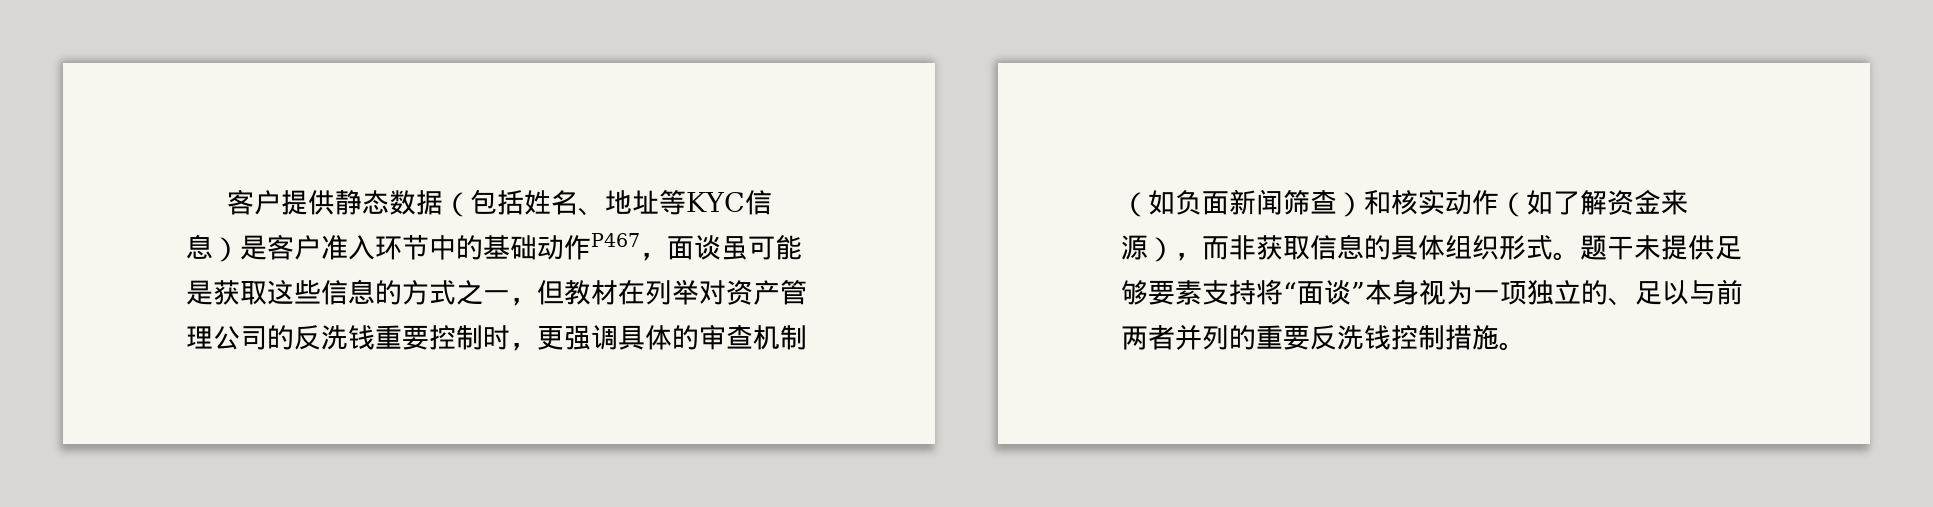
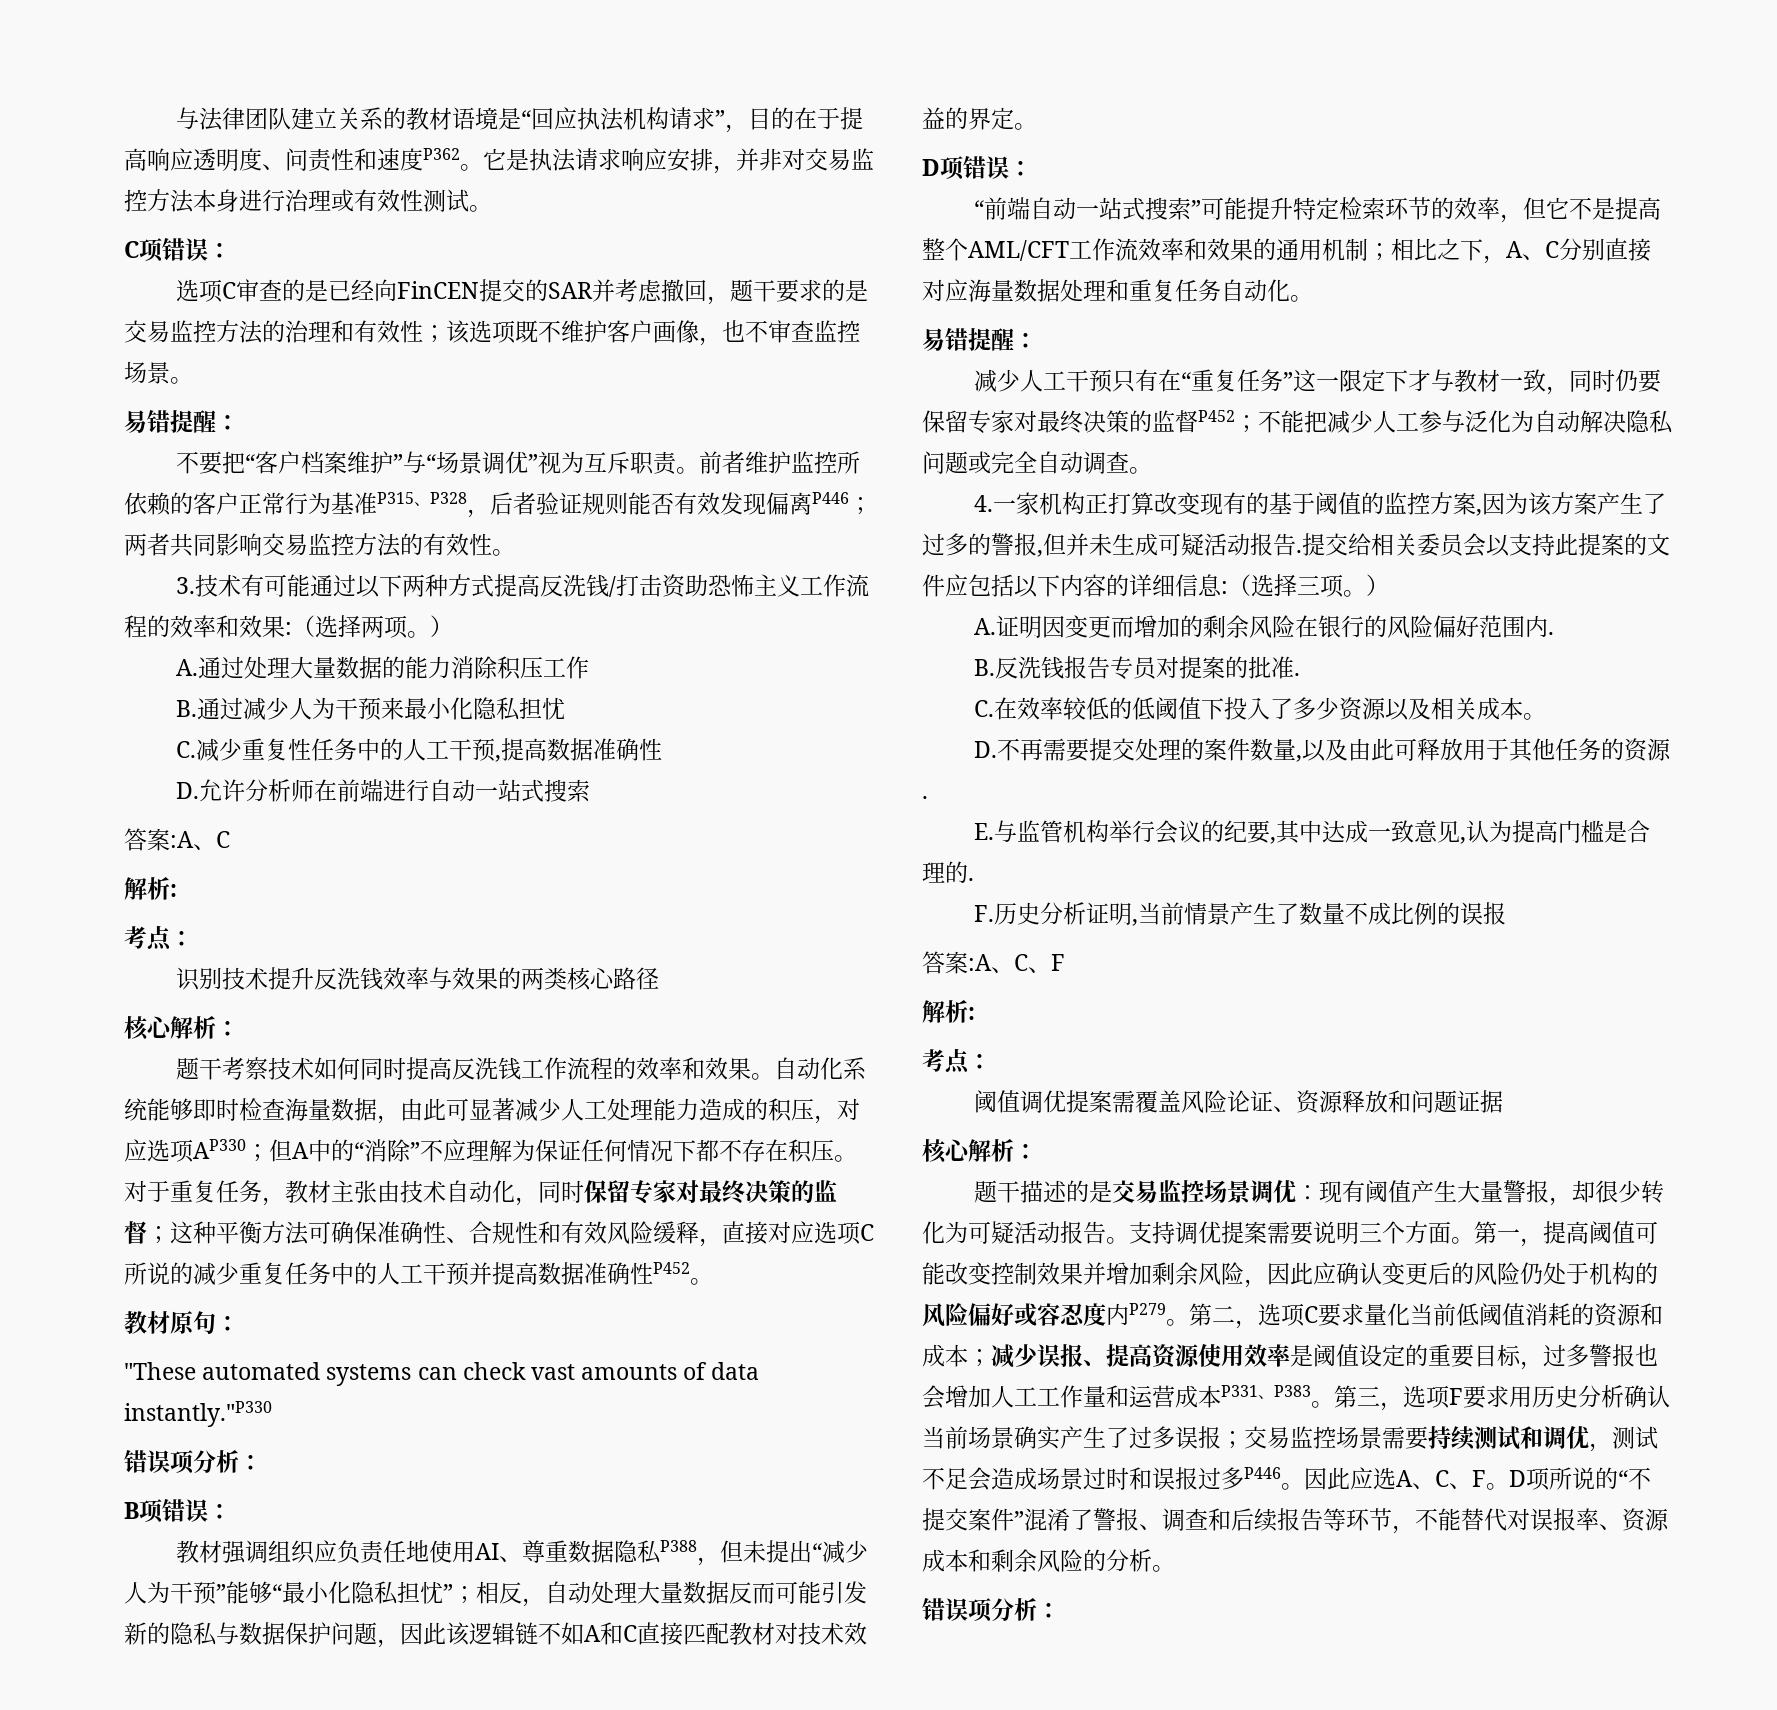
- 客户提供静态数据（包括姓名、地址等KYC信息）是客户准入环节中的基础动作P467，面谈虽可能是获取这些信息的方式之一，但教材在列举对资产管理公司的反洗钱重要控制时，更强调具体的审查机制（如负面新闻筛查）和核实动作（如了解资金来源），而非获取信息的具体组织形式。题干未提供足够要素支持将“面谈”本身视为一项独立的、足以与前两者并列的重要反洗钱控制措施。
+ 与法律团队建立关系的教材语境是“回应执法机构请求”，目的在于提高响应透明度、问责性和速度P362。它是执法请求响应安排，并非对交易监控方法本身进行治理或有效性测试。
+ C项错误：
+ 选项C审查的是已经向FinCEN提交的SAR并考虑撤回，题干要求的是交易监控方法的治理和有效性；该选项既不维护客户画像，也不审查监控场景。
+ 易错提醒：
+ 不要把“客户档案维护”与“场景调优”视为互斥职责。前者维护监控所依赖的客户正常行为基准P315、P328，后者验证规则能否有效发现偏离P446；两者共同影响交易监控方法的有效性。
+ 3.技术有可能通过以下两种方式提高反洗钱/打击资助恐怖主义工作流程的效率和效果:（选择两项。）
+ A.通过处理大量数据的能力消除积压工作
+ B.通过减少人为干预来最小化隐私担忧
+ C.减少重复性任务中的人工干预,提高数据准确性
+ D.允许分析师在前端进行自动一站式搜索
+ 答案:A、C
+ 解析:
+ 考点：
+ 识别技术提升反洗钱效率与效果的两类核心路径
+ 核心解析：
+ 题干考察技术如何同时提高反洗钱工作流程的效率和效果。自动化系统能够即时检查海量数据，由此可显著减少人工处理能力造成的积压，对应选项AP330；但A中的“消除”不应理解为保证任何情况下都不存在积压。对于重复任务，教材主张由技术自动化，同时保留专家对最终决策的监督；这种平衡方法可确保准确性、合规性和有效风险缓释，直接对应选项C所说的减少重复任务中的人工干预并提高数据准确性P452。
+ 教材原句：
+ "These automated systems can check vast amounts of data instantly."P330
+ 错误项分析：
+ B项错误：
+ 教材强调组织应负责任地使用AI、尊重数据隐私P388，但未提出“减少人为干预”能够“最小化隐私担忧”；相反，自动处理大量数据反而可能引发新的隐私与数据保护问题，因此该逻辑链不如A和C直接匹配教材对技术效益的界定。
+ D项错误：
+ “前端自动一站式搜索”可能提升特定检索环节的效率，但它不是提高整个AML/CFT工作流效率和效果的通用机制；相比之下，A、C分别直接对应海量数据处理和重复任务自动化。
+ 易错提醒：
+ 减少人工干预只有在“重复任务”这一限定下才与教材一致，同时仍要保留专家对最终决策的监督P452；不能把减少人工参与泛化为自动解决隐私问题或完全自动调查。
+ 4.一家机构正打算改变现有的基于阈值的监控方案,因为该方案产生了过多的警报,但并未生成可疑活动报告.提交给相关委员会以支持此提案的文件应包括以下内容的详细信息:（选择三项。）
+ A.证明因变更而增加的剩余风险在银行的风险偏好范围内.
+ B.反洗钱报告专员对提案的批准.
+ C.在效率较低的低阈值下投入了多少资源以及相关成本。
+ D.不再需要提交处理的案件数量,以及由此可释放用于其他任务的资源.
+ E.与监管机构举行会议的纪要,其中达成一致意见,认为提高门槛是合理的.
+ F.历史分析证明,当前情景产生了数量不成比例的误报
+ 答案:A、C、F
+ 解析:
+ 考点：
+ 阈值调优提案需覆盖风险论证、资源释放和问题证据
+ 核心解析：
+ 题干描述的是交易监控场景调优：现有阈值产生大量警报，却很少转化为可疑活动报告。支持调优提案需要说明三个方面。第一，提高阈值可能改变控制效果并增加剩余风险，因此应确认变更后的风险仍处于机构的风险偏好或容忍度内P279。第二，选项C要求量化当前低阈值消耗的资源和成本；减少误报、提高资源使用效率是阈值设定的重要目标，过多警报也会增加人工工作量和运营成本P331、P383。第三，选项F要求用历史分析确认当前场景确实产生了过多误报；交易监控场景需要持续测试和调优，测试不足会造成场景过时和误报过多P446。因此应选A、C、F。D项所说的“不提交案件”混淆了警报、调查和后续报告等环节，不能替代对误报率、资源成本和剩余风险的分析。
+ 错误项分析：

